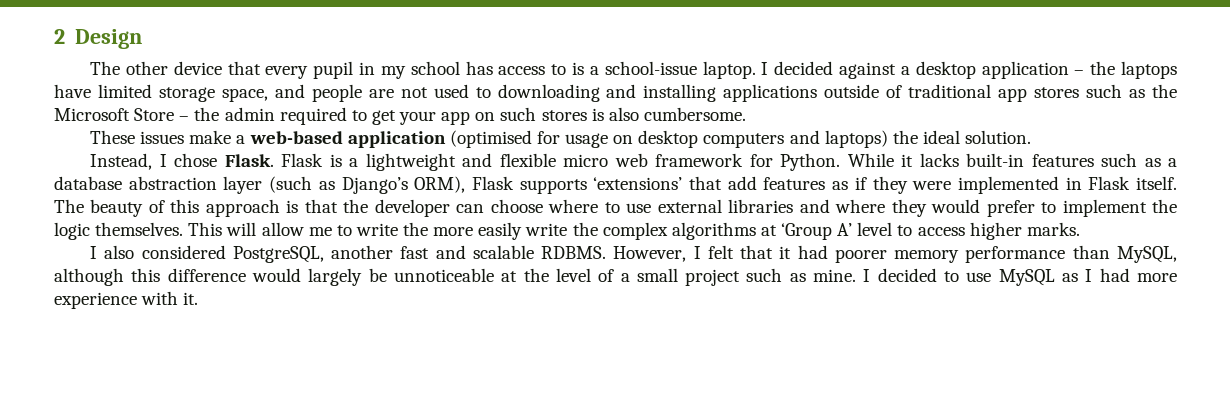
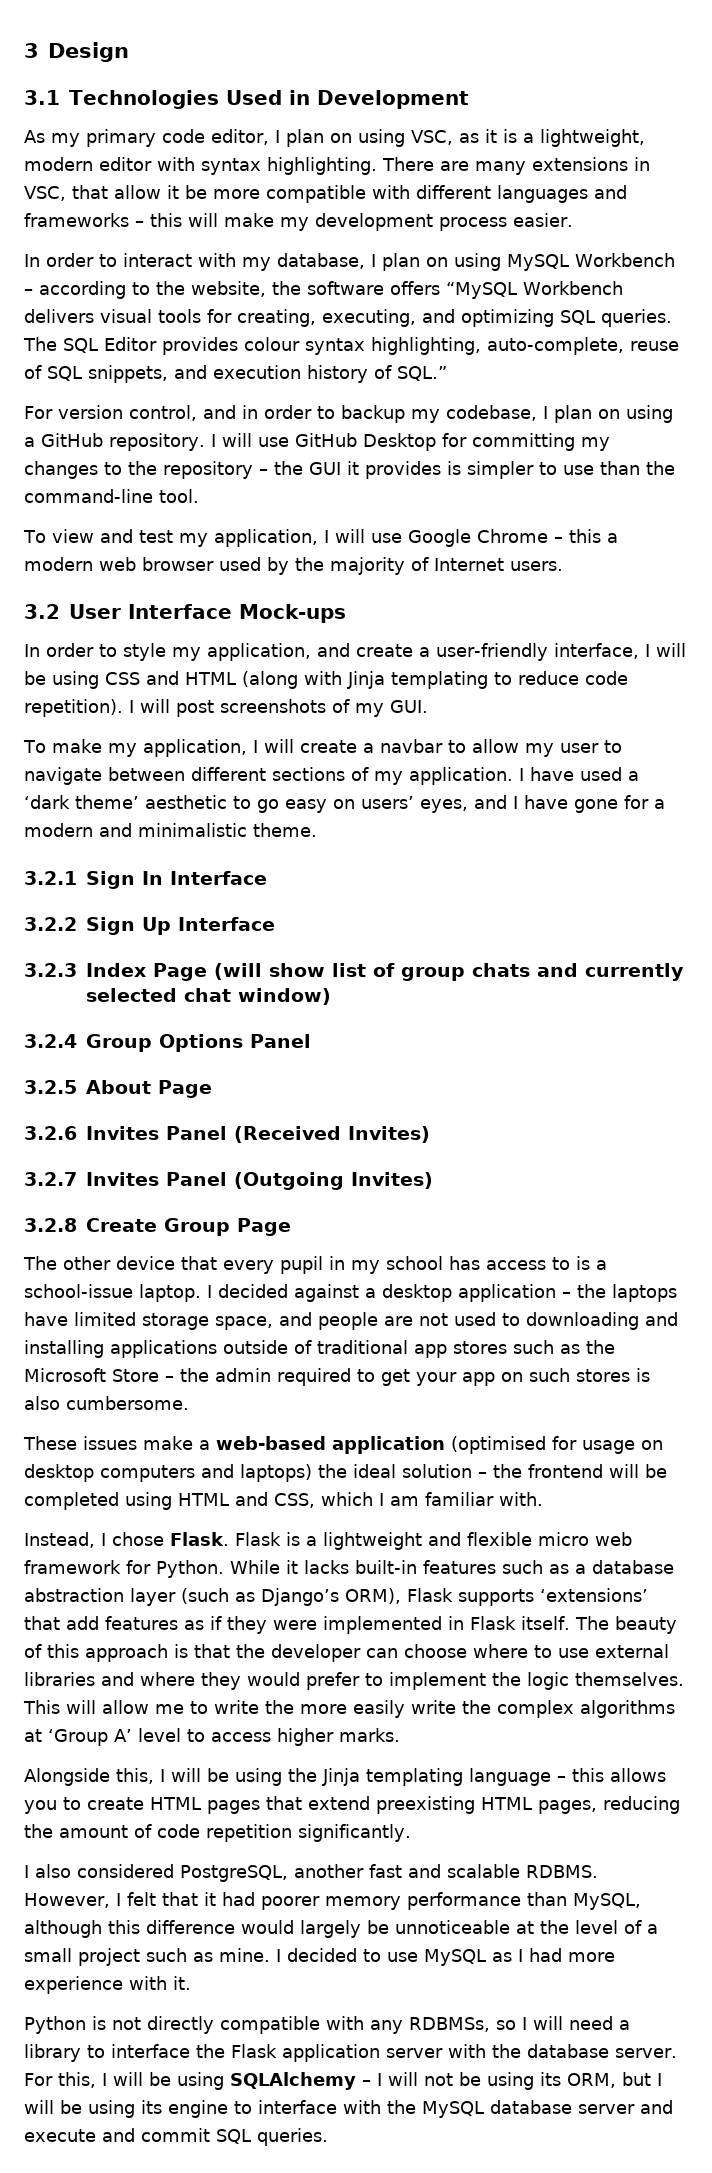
- 2 Design
+ 3 Design
+ 3.1 Technologies Used in Development
+ As my primary code editor, I plan on using VSC, as it is a lightweight, modern editor with syntax highlighting. There are many extensions in VSC, that allow it be more compatible with different languages and frameworks – this will make my development process easier.
+ In order to interact with my database, I plan on using MySQL Workbench – according to the website, the software offers “MySQL Workbench delivers visual tools for creating, executing, and optimizing SQL queries. The SQL Editor provides colour syntax highlighting, auto-complete, reuse of SQL snippets, and execution history of SQL.”
+ For version control, and in order to backup my codebase, I plan on using a GitHub repository. I will use GitHub Desktop for committing my changes to the repository – the GUI it provides is simpler to use than the command-line tool.
+ To view and test my application, I will use Google Chrome – this a modern web browser used by the majority of Internet users.
+ 3.2 User Interface Mock-ups
+ In order to style my application, and create a user-friendly interface, I will be using CSS and HTML (along with Jinja templating to reduce code repetition). I will post screenshots of my GUI.
+ To make my application, I will create a navbar to allow my user to navigate between different sections of my application. I have used a ‘dark theme’ aesthetic to go easy on users’ eyes, and I have gone for a modern and minimalistic theme.
+ 3.2.1 Sign In Interface
+ 3.2.2 Sign Up Interface
+ 3.2.3 Index Page (will show list of group chats and currently selected chat window)
+ 3.2.4 Group Options Panel
+ 3.2.5 About Page
+ 3.2.6 Invites Panel (Received Invites)
+ 3.2.7 Invites Panel (Outgoing Invites)
+ 3.2.8 Create Group Page
- These issues make a web-based application (optimised for usage on desktop computers and laptops) the ideal solution.
+ These issues make a web-based application (optimised for usage on desktop computers and laptops) the ideal solution – the frontend will be completed using HTML and CSS, which I am familiar with.
+ Alongside this, I will be using the Jinja templating language – this allows you to create HTML pages that extend preexisting HTML pages, reducing the amount of code repetition significantly.
+ Python is not directly compatible with any RDBMSs, so I will need a library to interface the Flask application server with the database server. For this, I will be using SQLAlchemy – I will not be using its ORM, but I will be using its engine to interface with the MySQL database server and execute and commit SQL queries.

